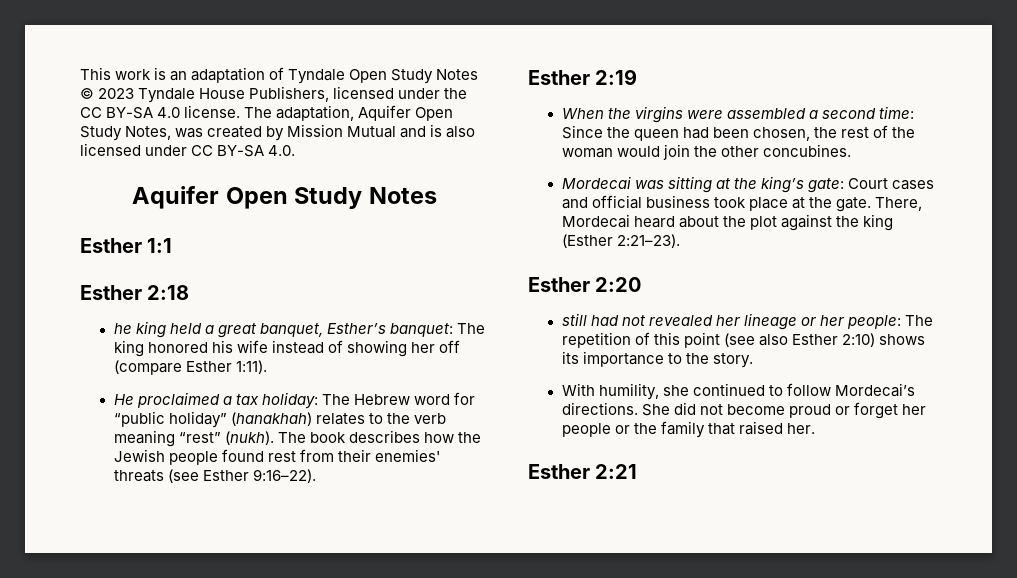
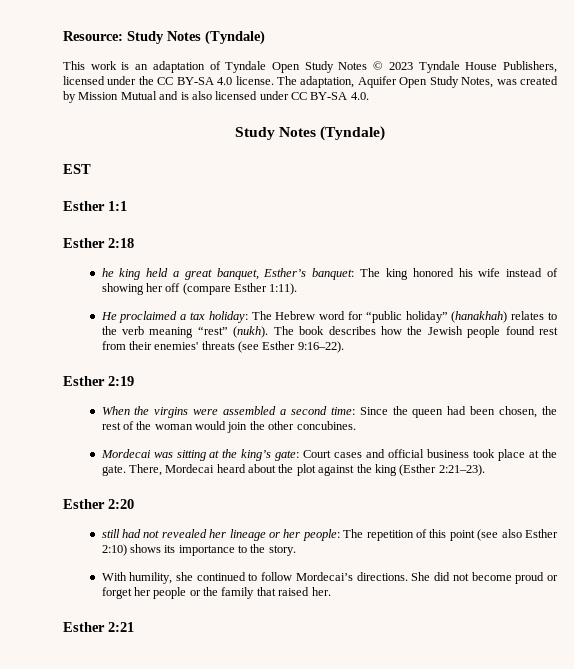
+ Resource: Study Notes (Tyndale)
  The adaptation, Aquifer Open Study Notes, was created by Mission Mutual and is also licensed under CC BY-SA 4.0.
- Aquifer Open Study Notes
+ Study Notes (Tyndale)
+ EST

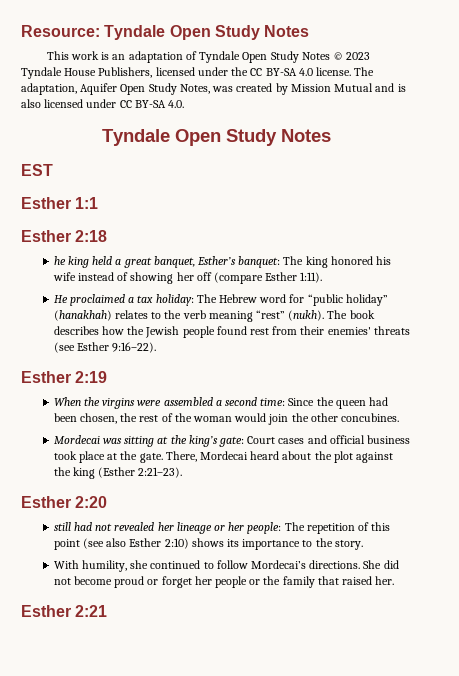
- Resource: Study Notes (Tyndale)
+ Resource: Tyndale Open Study Notes
  The adaptation, Aquifer Open Study Notes, was created by Mission Mutual and is also licensed under CC BY-SA 4.0.
- Study Notes (Tyndale)
+ Tyndale Open Study Notes

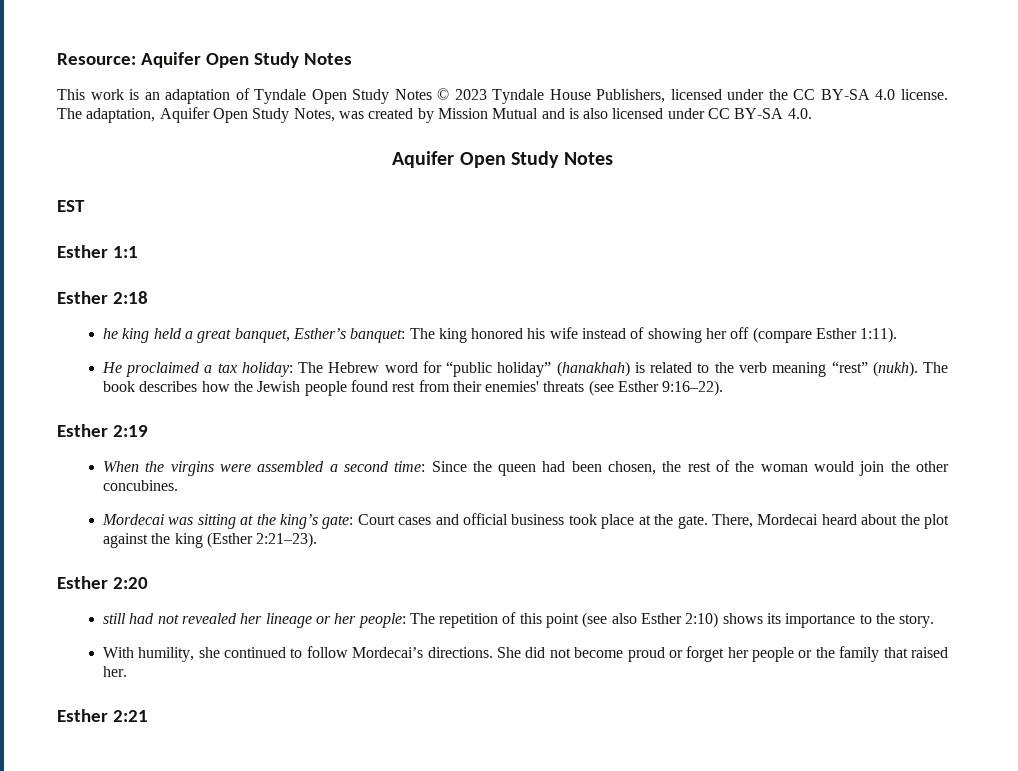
- Resource: Tyndale Open Study Notes
+ Resource: Aquifer Open Study Notes
  The adaptation, Aquifer Open Study Notes, was created by Mission Mutual and is also licensed under CC BY-SA 4.0.
- Tyndale Open Study Notes
+ Aquifer Open Study Notes
- He proclaimed a tax holiday: The Hebrew word for “public holiday” (hanakhah) relates to the verb meaning “rest” (nukh).
+ He proclaimed a tax holiday: The Hebrew word for “public holiday” (hanakhah) is related to the verb meaning “rest” (nukh).

